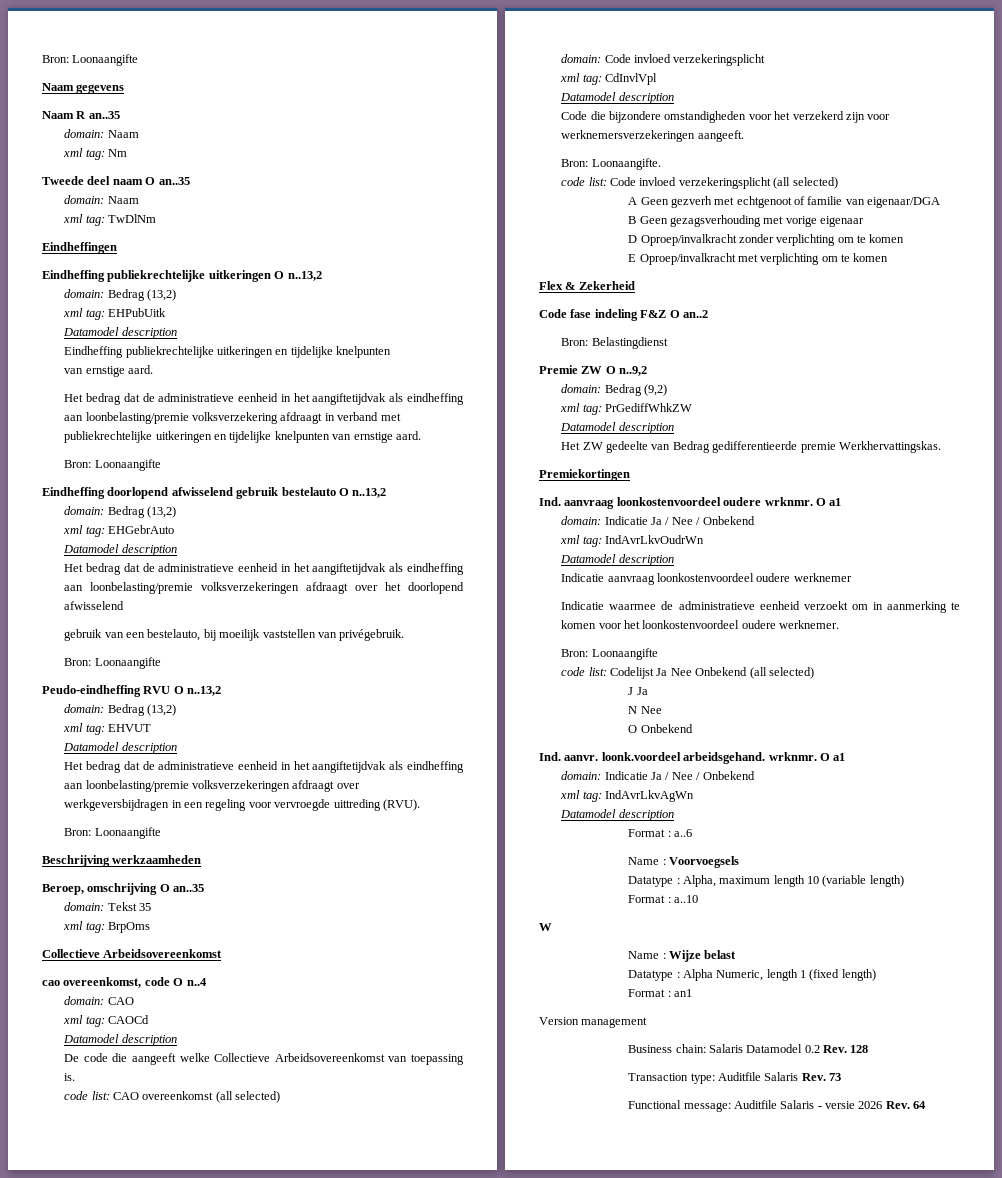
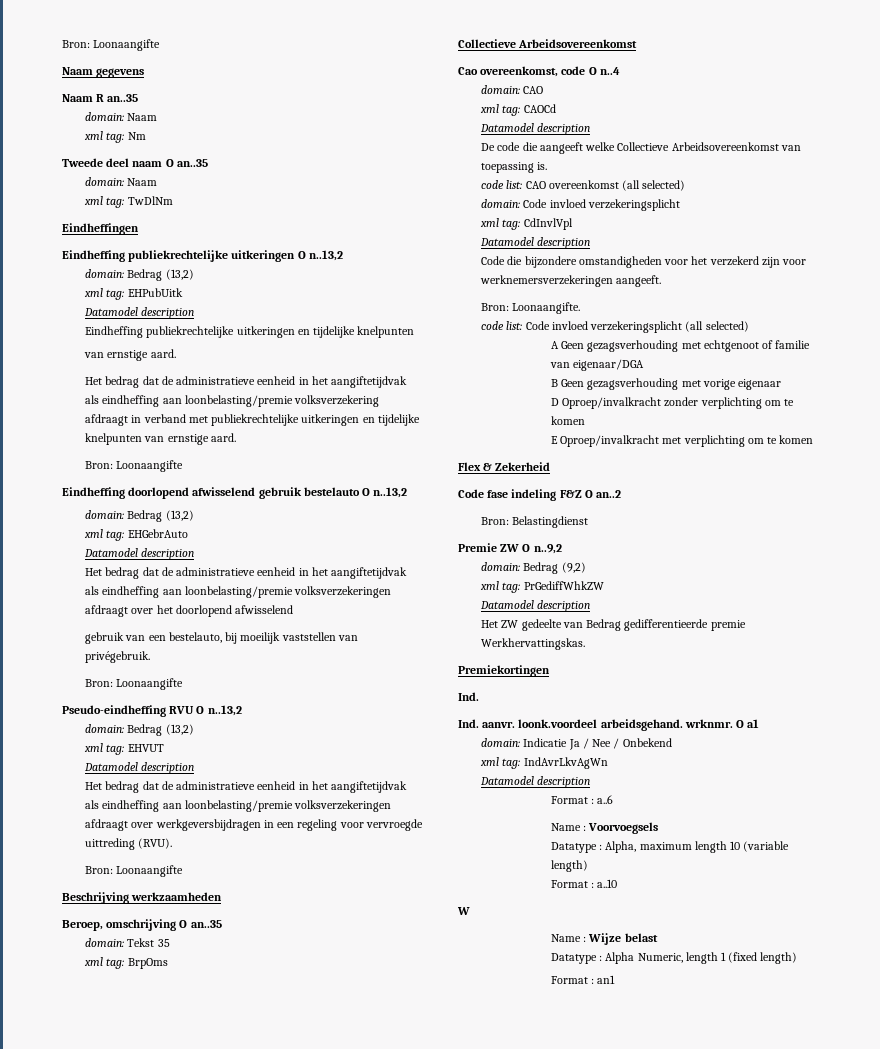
- Peudo-eindheffing RVU O n..13,2
+ Pseudo-eindheffing RVU O n..13,2
- cao overeenkomst, code O n..4
+ Cao overeenkomst, code O n..4
- A Geen gezverh met echtgenoot of familie van eigenaar/DGA
+ A Geen gezagsverhouding met echtgenoot of familie van eigenaar/DGA
  Premiekortingen
- Ind. aanvraag loonkostenvoordeel oudere wrknmr. O a1
- domain: Indicatie Ja / Nee / Onbekend
- xml tag: IndAvrLkvOudrWn
- Datamodel description
- Indicatie aanvraag loonkostenvoordeel oudere werknemer
- Indicatie waarmee de administratieve eenheid verzoekt om in aanmerking te komen voor het loonkostenvoordeel oudere werknemer.
- Bron: Loonaangifte
- code list: Codelijst Ja Nee Onbekend (all selected)
- J Ja
- N Nee
- O Onbekend
+ Ind.
- Version management
- Business chain: Salaris Datamodel 0.2 Rev. 128
- Transaction type: Auditfile Salaris Rev. 73
- Functional message: Auditfile Salaris - versie 2026 Rev. 64

